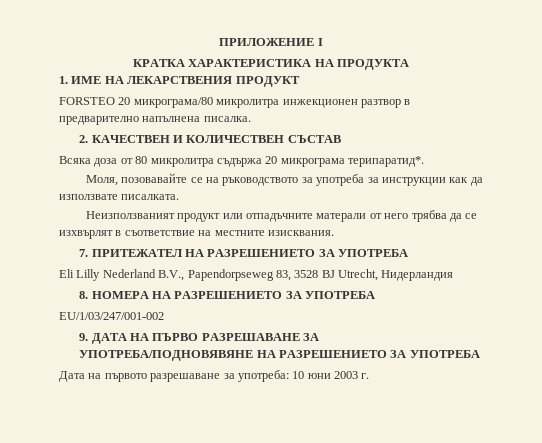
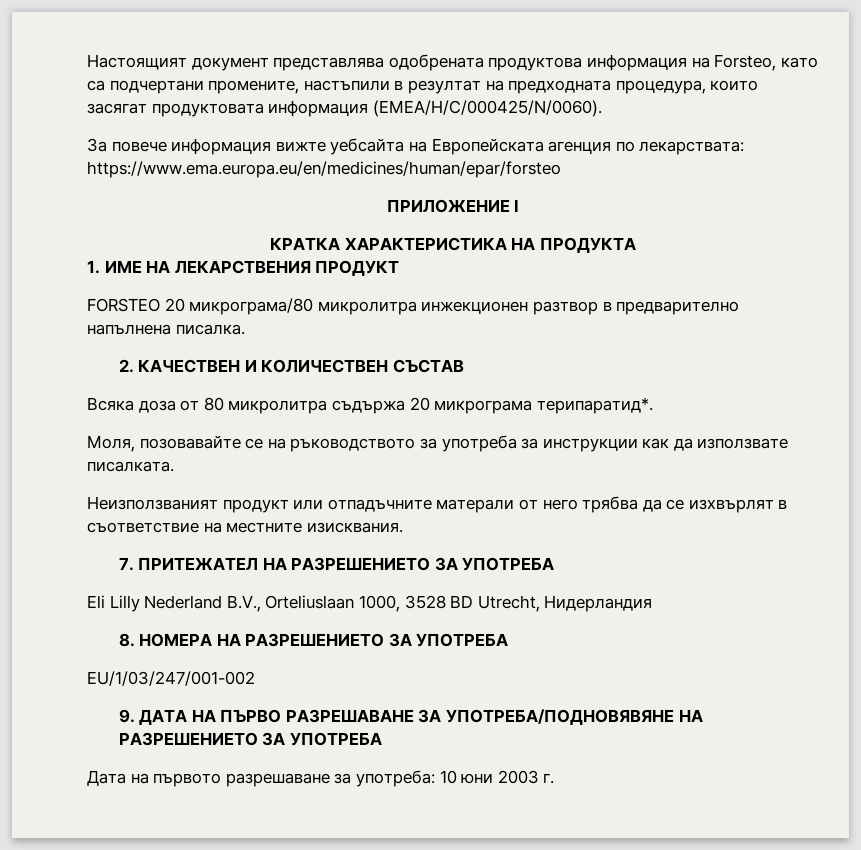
+ Настоящият документ представлява одобрената продуктова информация на Forsteo, като са подчертани промените, настъпили в резултат на предходната процедура, които засягат продуктовата информация (EMEA/H/C/000425/N/0060).
+ За повече информация вижте уебсайта на Европейската агенция по лекарствата: https://www.ema.europa.eu/en/medicines/human/epar/forsteo
- Eli Lilly Nederland B.V., Papendorpseweg 83, 3528 BJ Utrecht, Нидерландия
+ Eli Lilly Nederland B.V., Orteliuslaan 1000, 3528 BD Utrecht, Нидерландия

